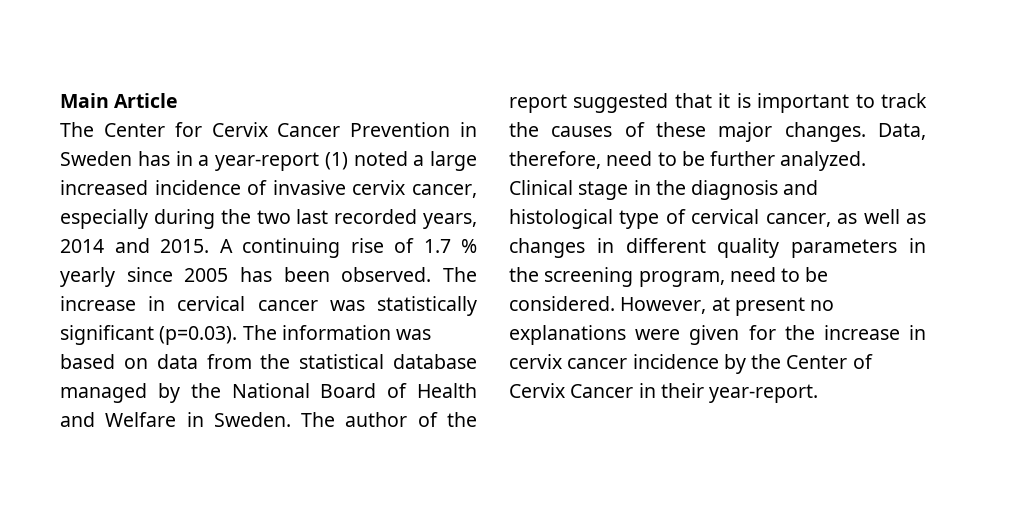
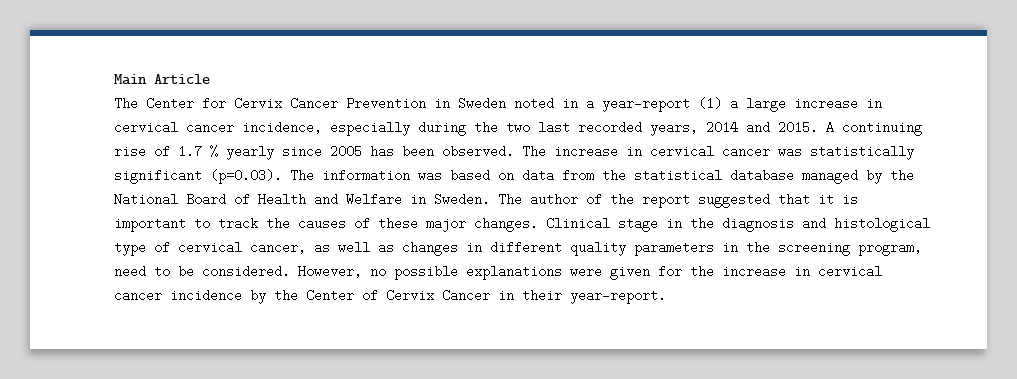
- The Center for Cervix Cancer Prevention in Sweden has in a year-report (1) noted a large increased incidence of invasive cervix cancer, especially during the two last recorded years, 2014 and 2015.
+ The Center for Cervix Cancer Prevention in Sweden noted in a year-report (1) a large increase in cervical cancer incidence, especially during the two last recorded years, 2014 and 2015.
- Data, therefore, need to be further analyzed.
- However, at present no explanations were given for the increase in cervix cancer incidence by the Center of Cervix Cancer in their year-report.
+ However, no possible explanations were given for the increase in cervical cancer incidence by the Center of Cervix Cancer in their year-report.

